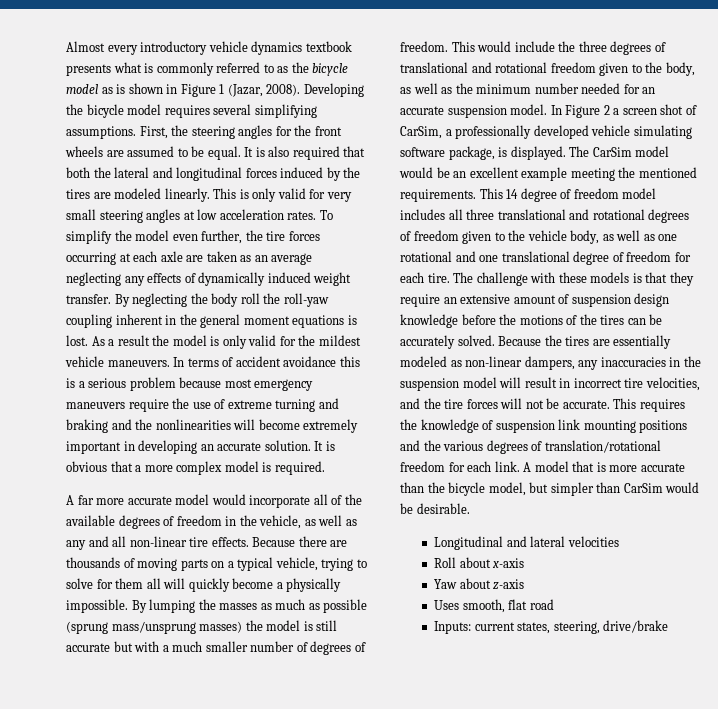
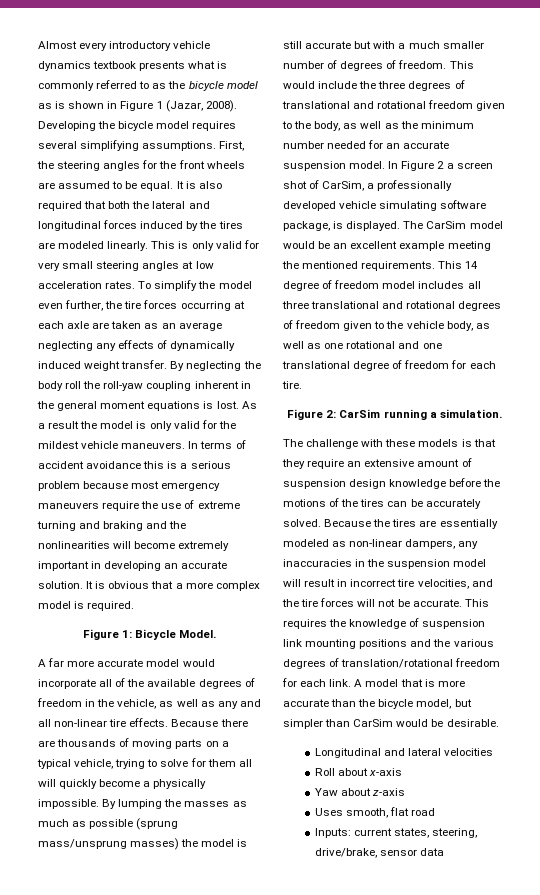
+ Figure 1: Bicycle Model.
- This 14 degree of freedom model includes all three translational and rotational degrees of freedom given to the vehicle body, as well as one rotational and one translational degree of freedom for each tire. The challenge with these models is that they require an extensive amount of suspension design knowledge before the motions of the tires can be accurately solved.
+ This 14 degree of freedom model includes all three translational and rotational degrees of freedom given to the vehicle body, as well as one rotational and one translational degree of freedom for each tire.
+ Figure 2: CarSim running a simulation.
+ The challenge with these models is that they require an extensive amount of suspension design knowledge before the motions of the tires can be accurately solved.
- Inputs: current states, steering, drive/brake
+ Inputs: current states, steering, drive/brake, sensor data

